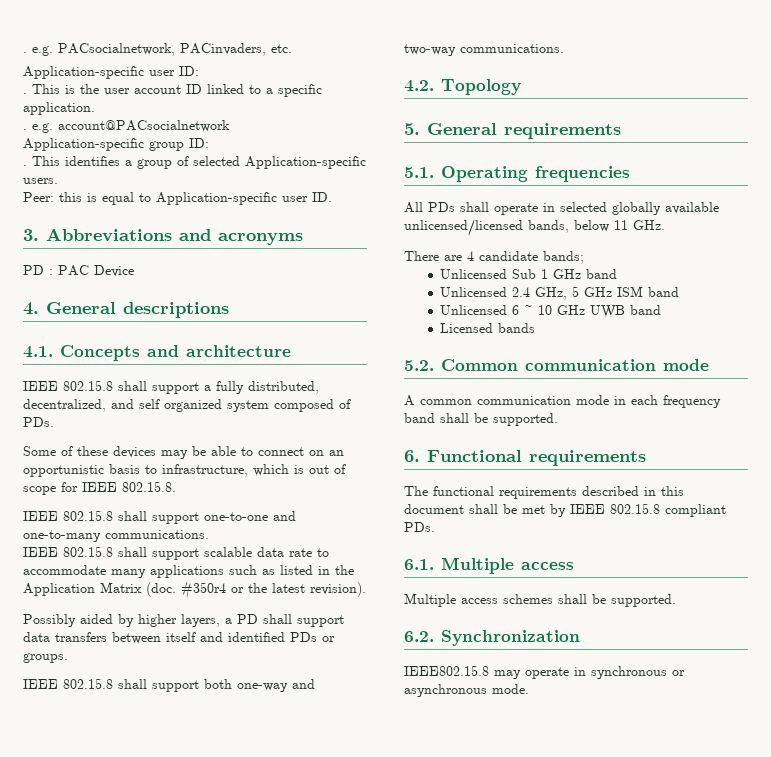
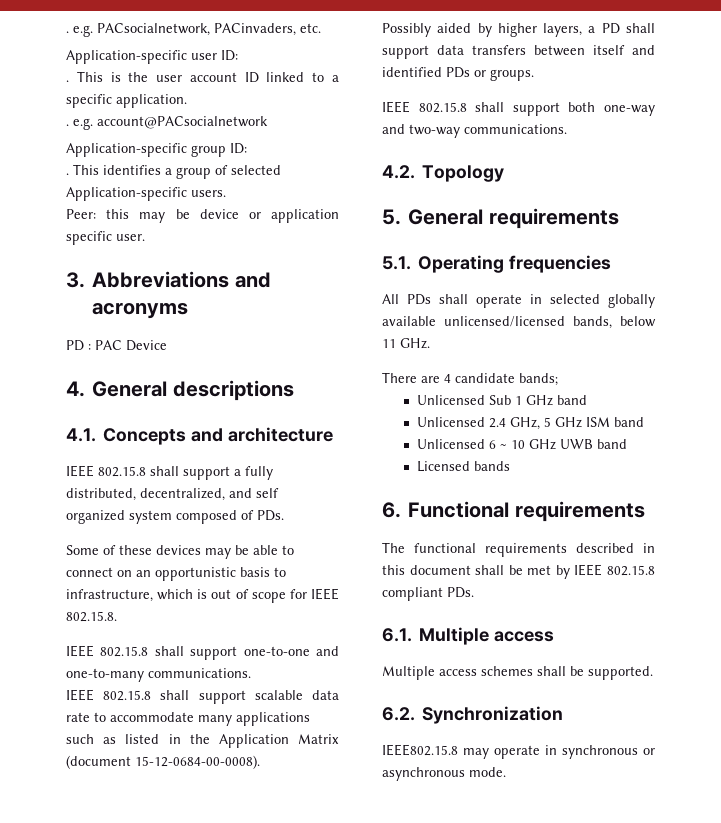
- Peer: this is equal to Application-specific user ID.
+ Peer: this may be device or application specific user.
- IEEE 802.15.8 shall support scalable data rate to accommodate many applications such as listed in the Application Matrix (doc. #350r4 or the latest revision).
+ IEEE 802.15.8 shall support scalable data rate to accommodate many applications such as listed in the Application Matrix (document 15-12-0684-00-0008).
- 5.2. Common communication mode
- A common communication mode in each frequency band shall be supported.

